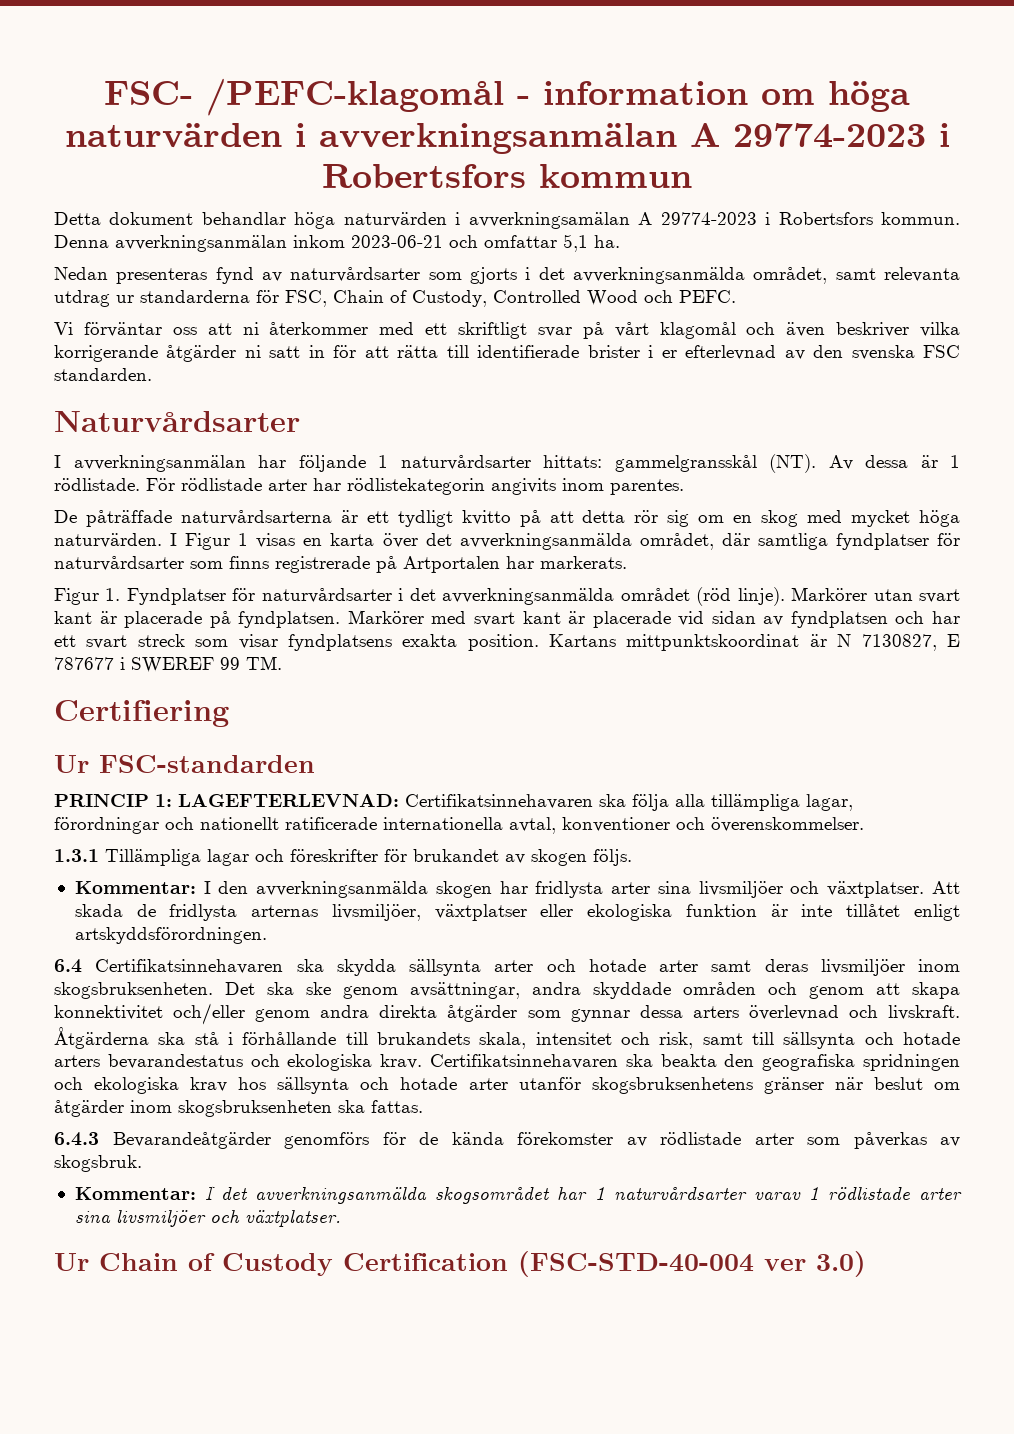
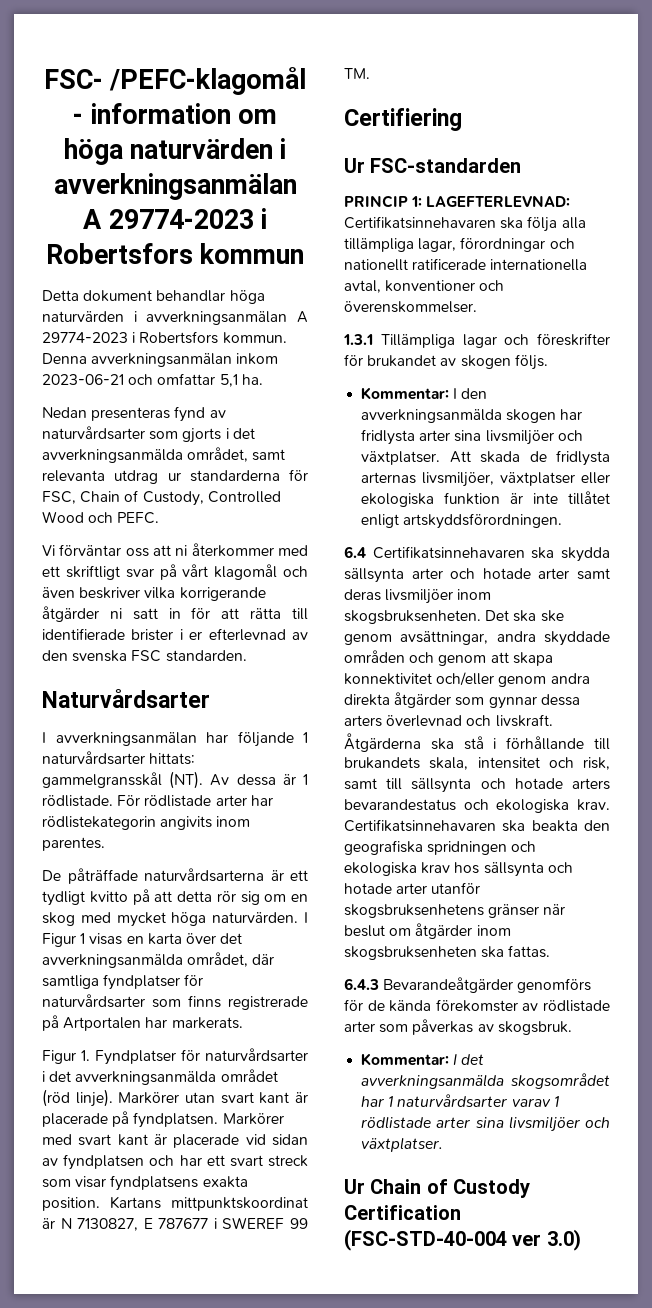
- Detta dokument behandlar höga naturvärden i avverkningsamälan A 29774-2023 i Robertsfors kommun.
+ Detta dokument behandlar höga naturvärden i avverkningsanmälan A 29774-2023 i Robertsfors kommun.

